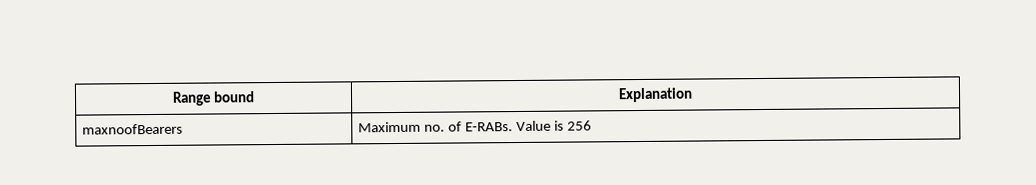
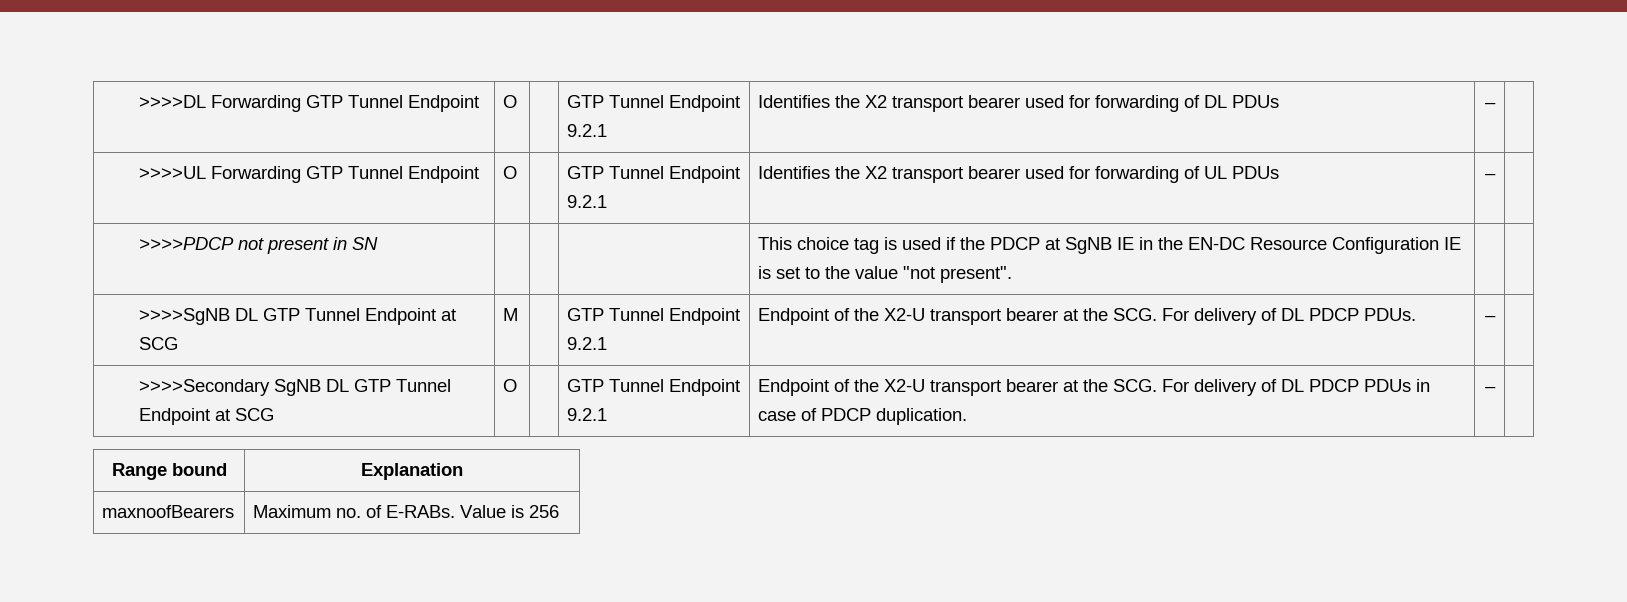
+ >>>>DL Forwarding GTP Tunnel Endpoint | O | | GTP Tunnel Endpoint 9.2.1 | Identifies the X2 transport bearer used for forwarding of DL PDUs | – |
+ >>>>UL Forwarding GTP Tunnel Endpoint | O | | GTP Tunnel Endpoint 9.2.1 | Identifies the X2 transport bearer used for forwarding of UL PDUs | – |
+ >>>>PDCP not present in SN | | | | This choice tag is used if the PDCP at SgNB IE in the EN-DC Resource Configuration IE is set to the value "not present". | |
+ >>>>SgNB DL GTP Tunnel Endpoint at SCG | M | | GTP Tunnel Endpoint 9.2.1 | Endpoint of the X2-U transport bearer at the SCG. For delivery of DL PDCP PDUs. | – |
+ >>>>Secondary SgNB DL GTP Tunnel Endpoint at SCG | O | | GTP Tunnel Endpoint 9.2.1 | Endpoint of the X2-U transport bearer at the SCG. For delivery of DL PDCP PDUs in case of PDCP duplication. | – |

